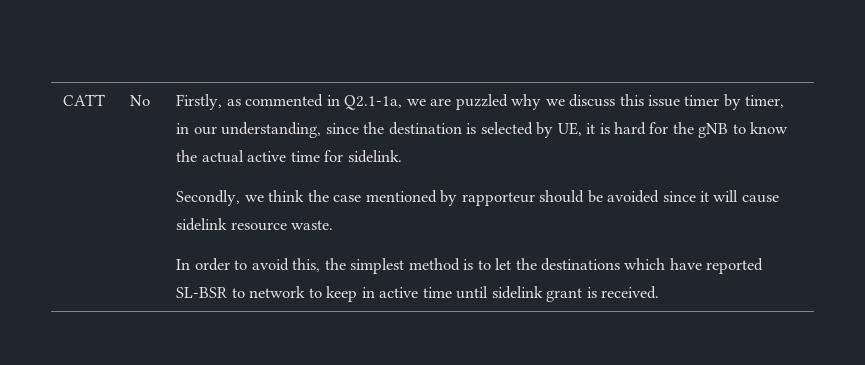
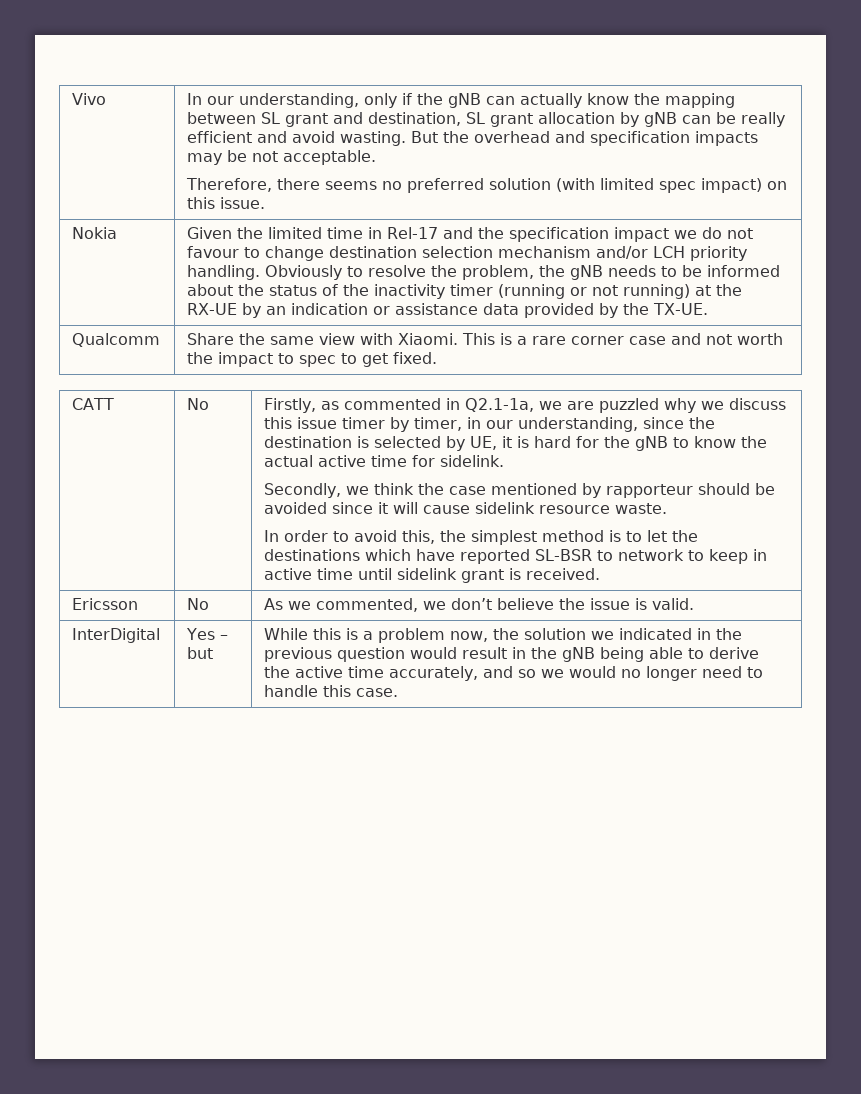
+ Vivo | In our understanding, only if the gNB can actually know the mapping between SL grant and destination, SL grant allocation by gNB can be really efficient and avoid wasting. But the overhead and specification impacts may be not acceptable.
+ Therefore, there seems no preferred solution (with limited spec impact) on this issue.
+ Nokia | Given the limited time in Rel-17 and the specification impact we do not favour to change destination selection mechanism and/or LCH priority handling. Obviously to resolve the problem, the gNB needs to be informed about the status of the inactivity timer (running or not running) at the RX-UE by an indication or assistance data provided by the TX-UE.
+ Qualcomm | Share the same view with Xiaomi. This is a rare corner case and not worth the impact to spec to get fixed.
+ Ericsson | No | As we commented, we don’t believe the issue is valid.
+ InterDigital | Yes – but | While this is a problem now, the solution we indicated in the previous question would result in the gNB being able to derive the active time accurately, and so we would no longer need to handle this case.

